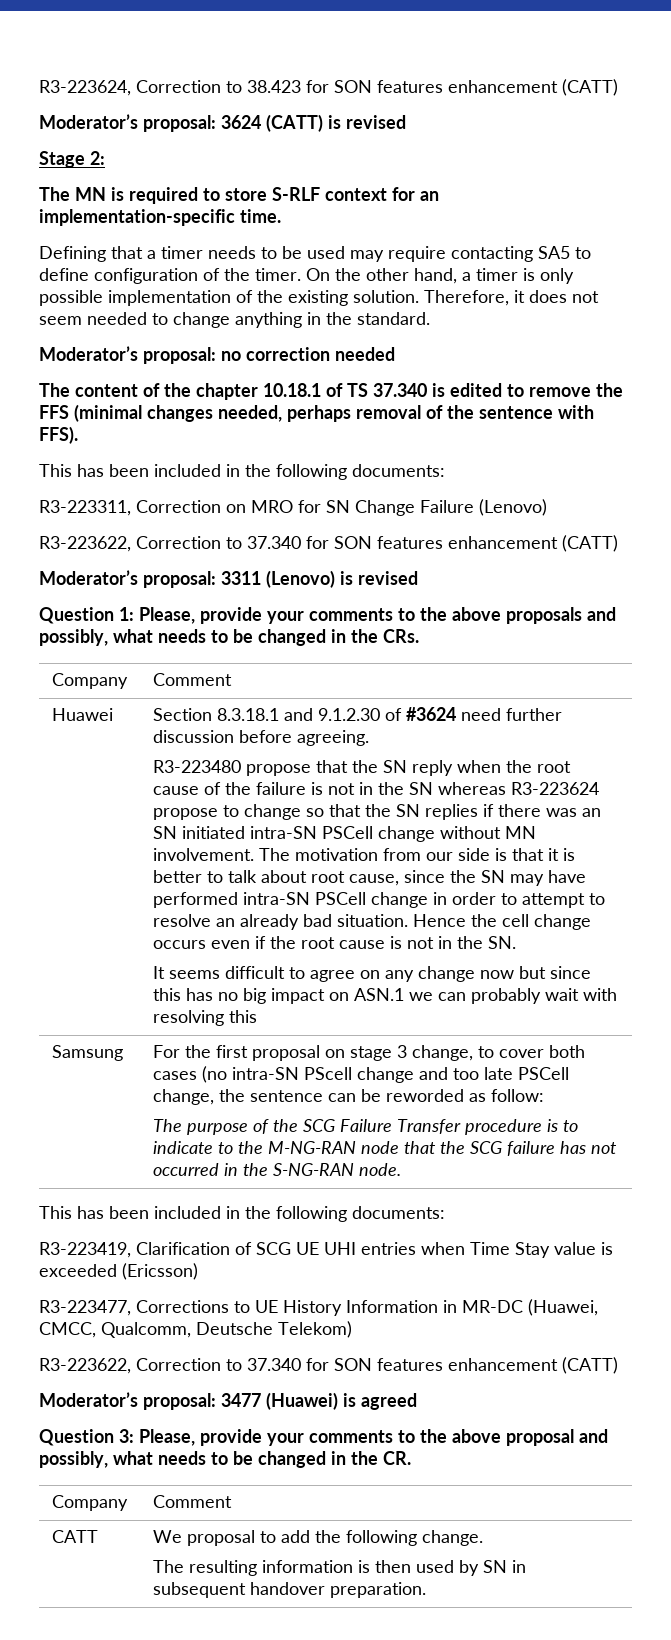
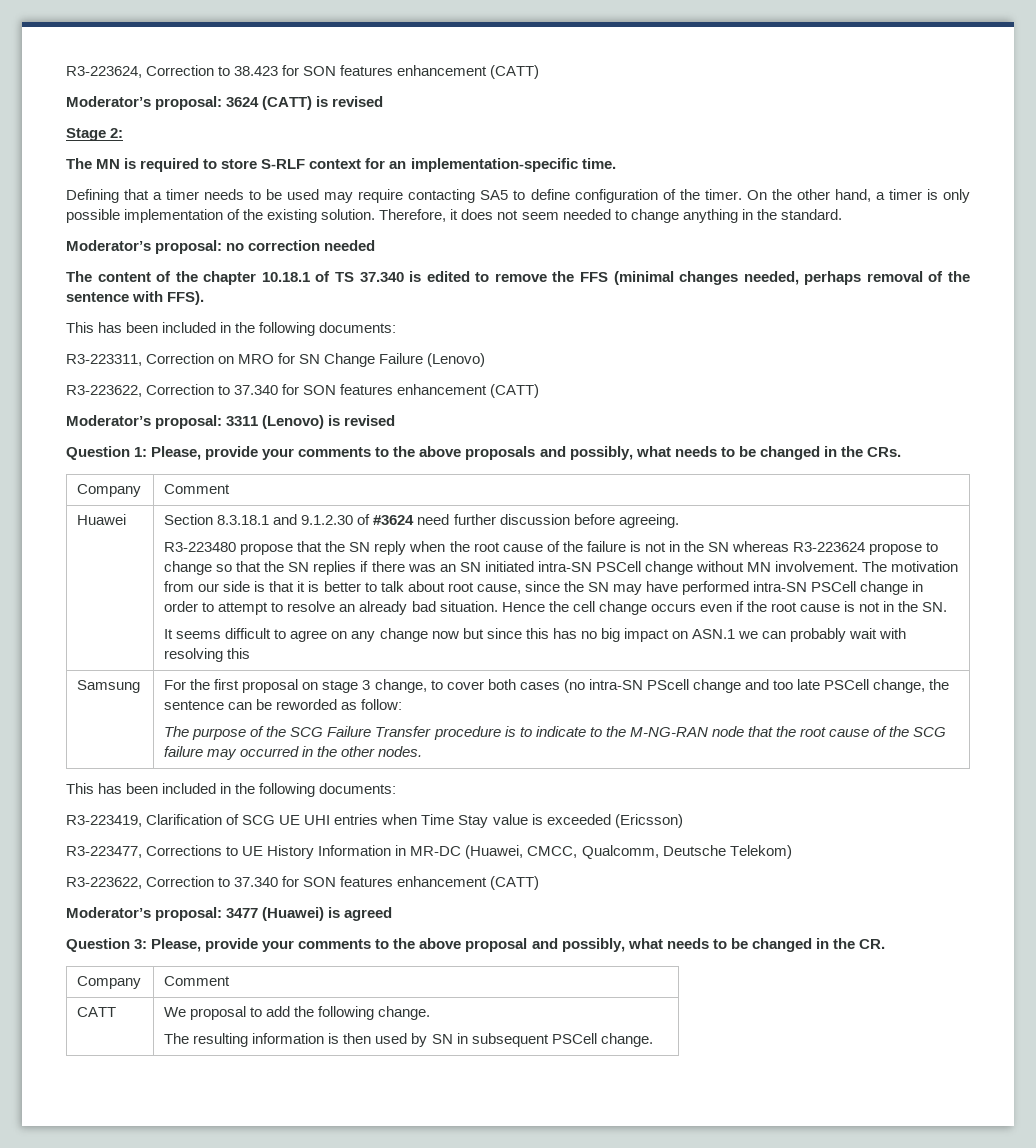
- The purpose of the SCG Failure Transfer procedure is to indicate to the M-NG-RAN node that the SCG failure has not occurred in the S-NG-RAN node.
+ The purpose of the SCG Failure Transfer procedure is to indicate to the M-NG-RAN node that the root cause of the SCG failure may occurred in the other nodes.
  CATT | We proposal to add the following change.
- The resulting information is then used by SN in subsequent handover preparation.
+ The resulting information is then used by SN in subsequent PSCell change.

